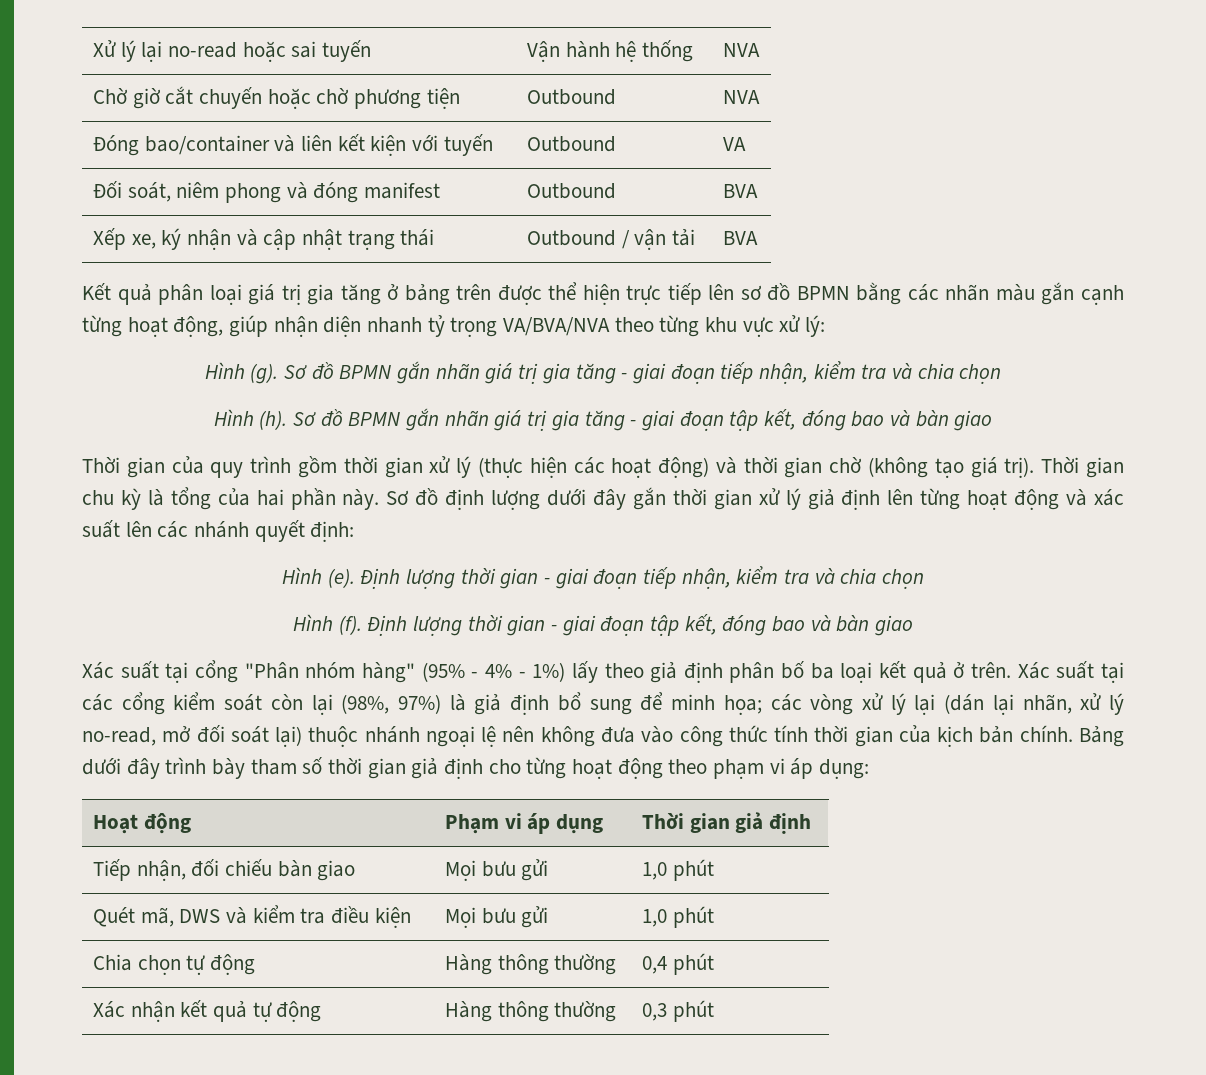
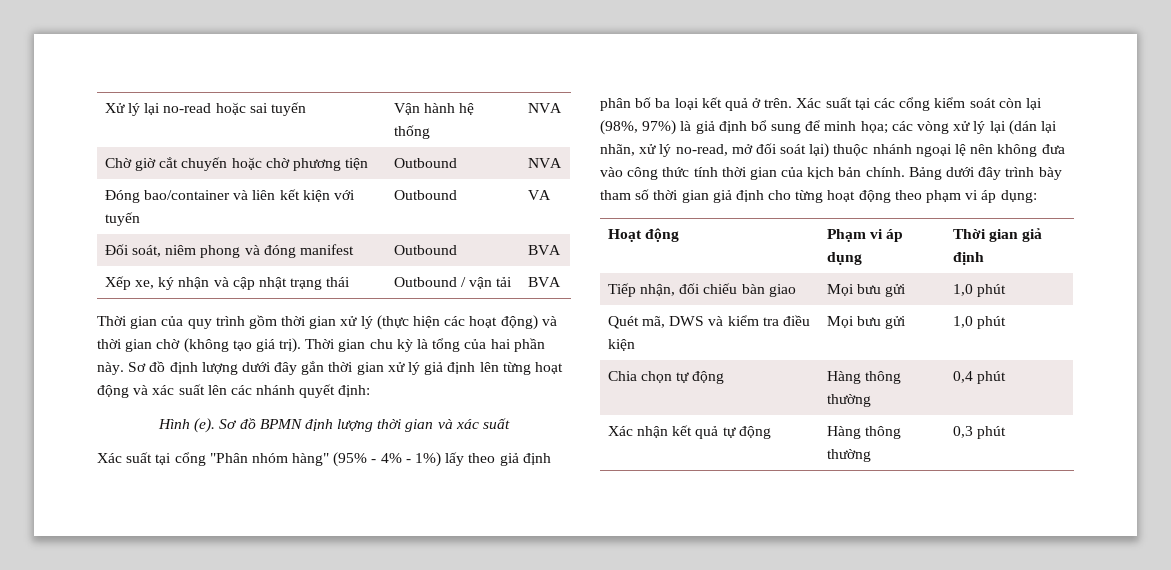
- Kết quả phân loại giá trị gia tăng ở bảng trên được thể hiện trực tiếp lên sơ đồ BPMN bằng các nhãn màu gắn cạnh từng hoạt động, giúp nhận diện nhanh tỷ trọng VA/BVA/NVA theo từng khu vực xử lý:
- Hình (g). Sơ đồ BPMN gắn nhãn giá trị gia tăng - giai đoạn tiếp nhận, kiểm tra và chia chọn
- Hình (h). Sơ đồ BPMN gắn nhãn giá trị gia tăng - giai đoạn tập kết, đóng bao và bàn giao
- Định lượng thời gian - giai đoạn tiếp nhận, kiểm tra và chia chọn
- Hình (f). Định lượng thời gian - giai đoạn tập kết, đóng bao và bàn giao
+ Sơ đồ BPMN định lượng thời gian và xác suất

